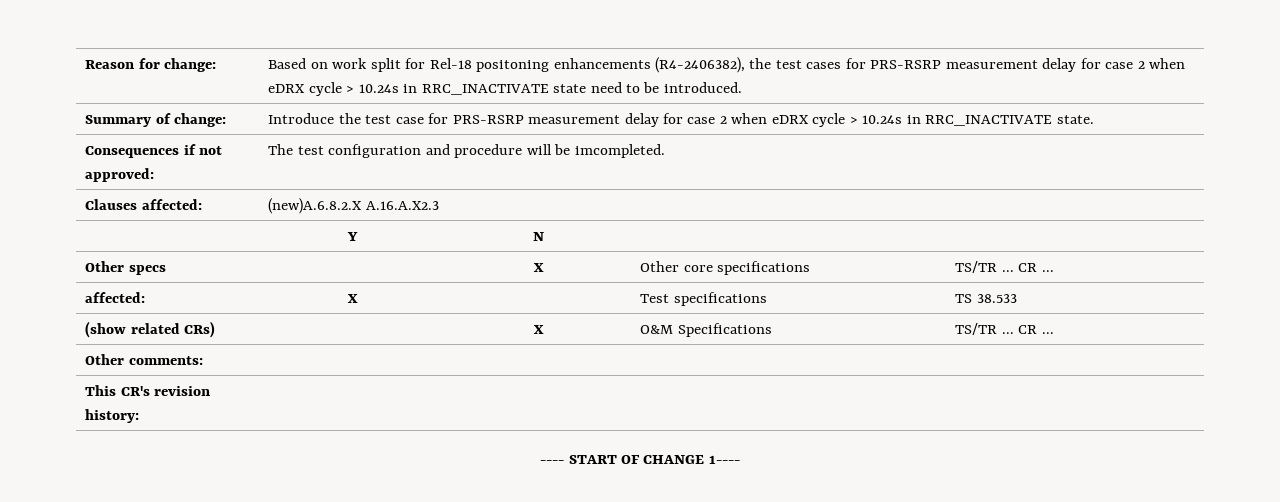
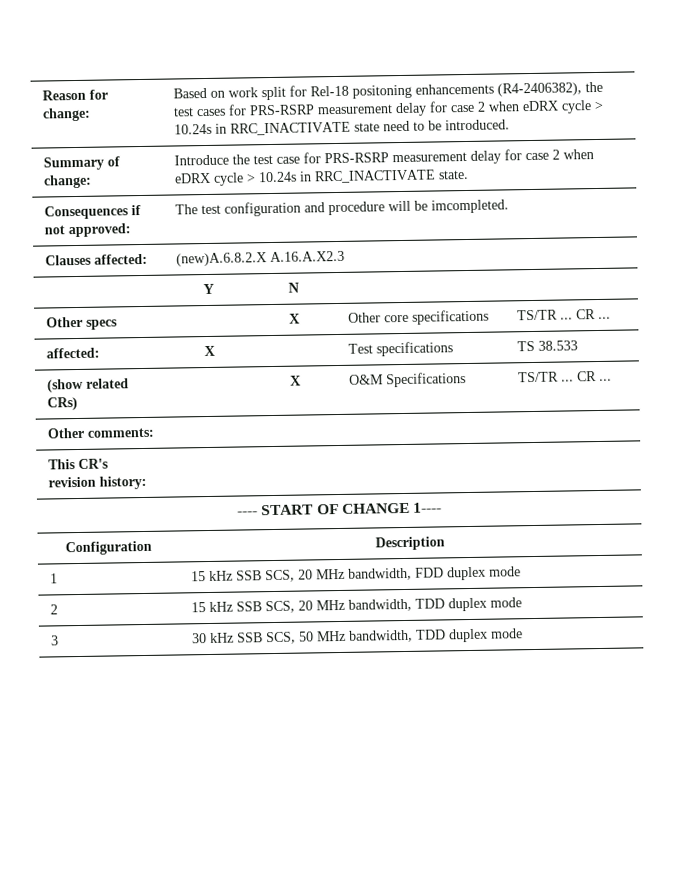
+ Configuration | Description
+ 1 | 15 kHz SSB SCS, 20 MHz bandwidth, FDD duplex mode
+ 2 | 15 kHz SSB SCS, 20 MHz bandwidth, TDD duplex mode
+ 3 | 30 kHz SSB SCS, 50 MHz bandwidth, TDD duplex mode

